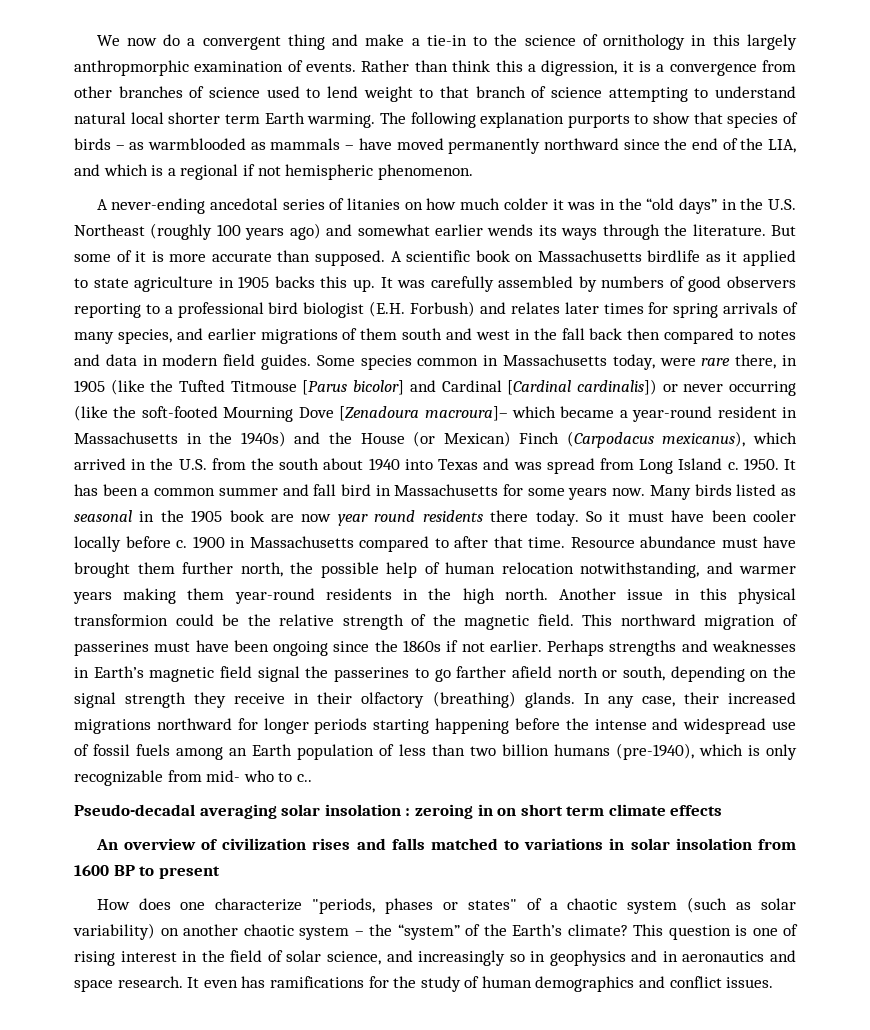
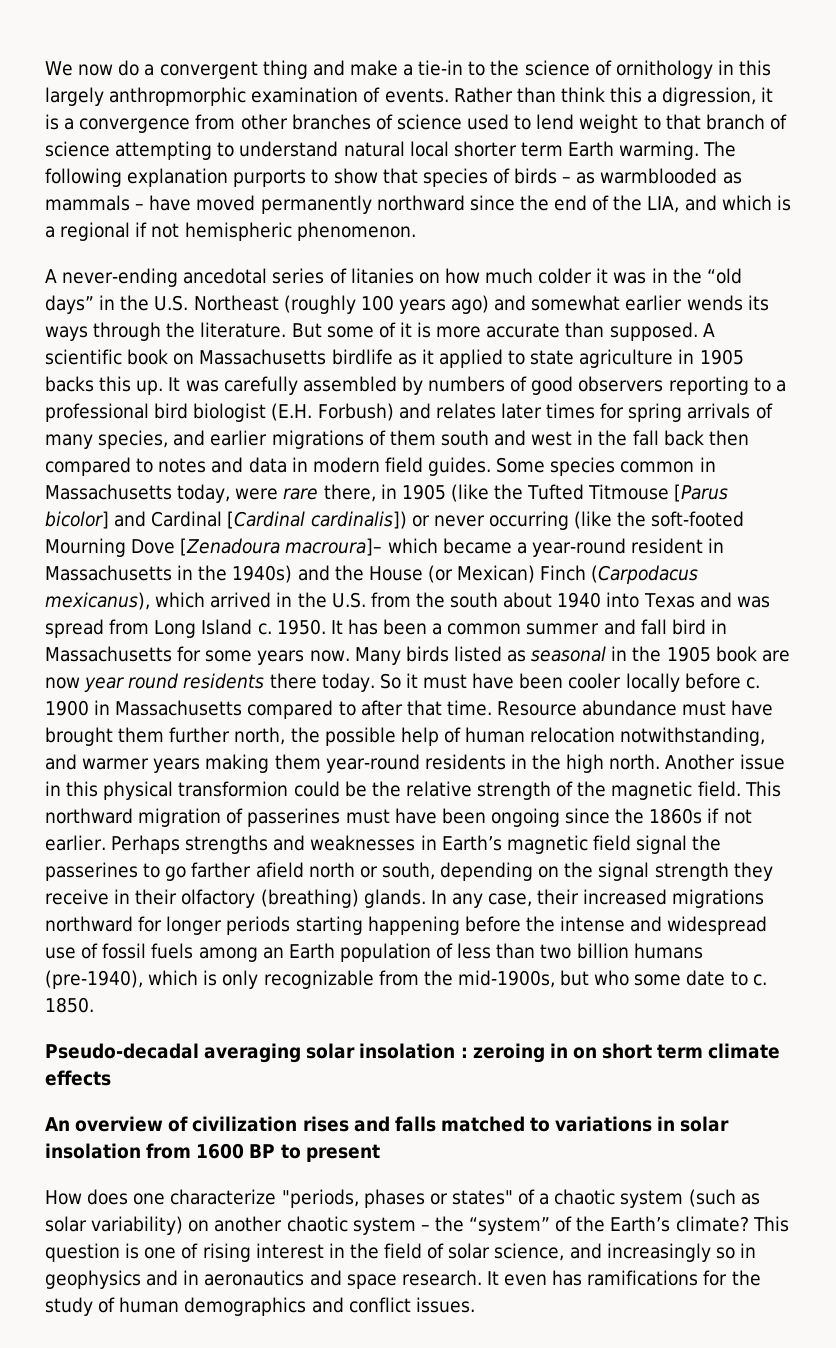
- In any case, their increased migrations northward for longer periods starting happening before the intense and widespread use of fossil fuels among an Earth population of less than two billion humans (pre-1940), which is only recognizable from mid- who to c..
+ In any case, their increased migrations northward for longer periods starting happening before the intense and widespread use of fossil fuels among an Earth population of less than two billion humans (pre-1940), which is only recognizable from the mid-1900s, but who some date to c. 1850.

